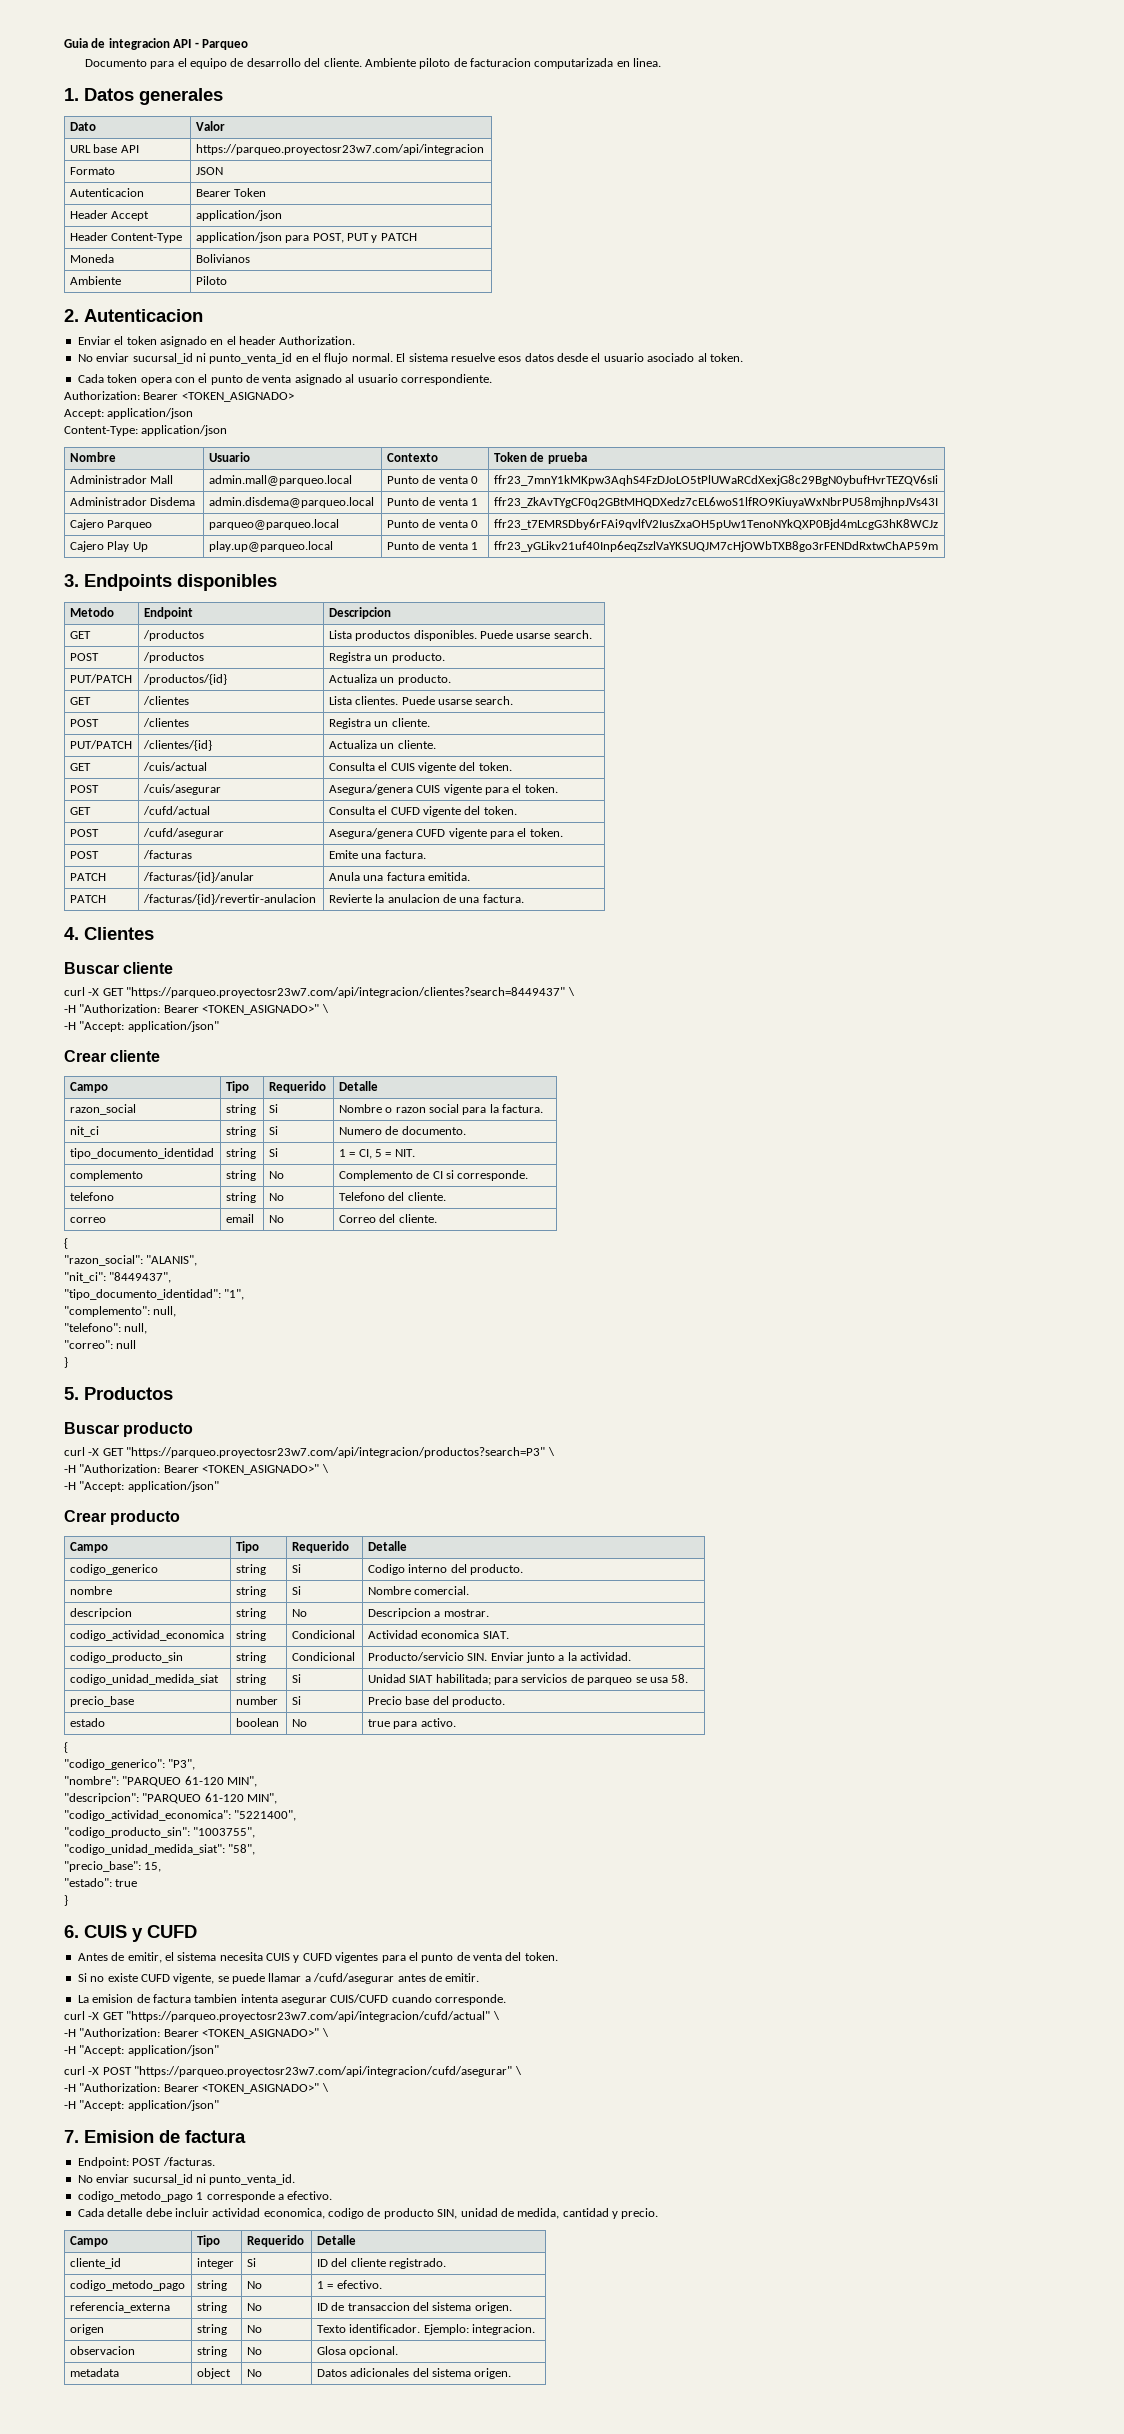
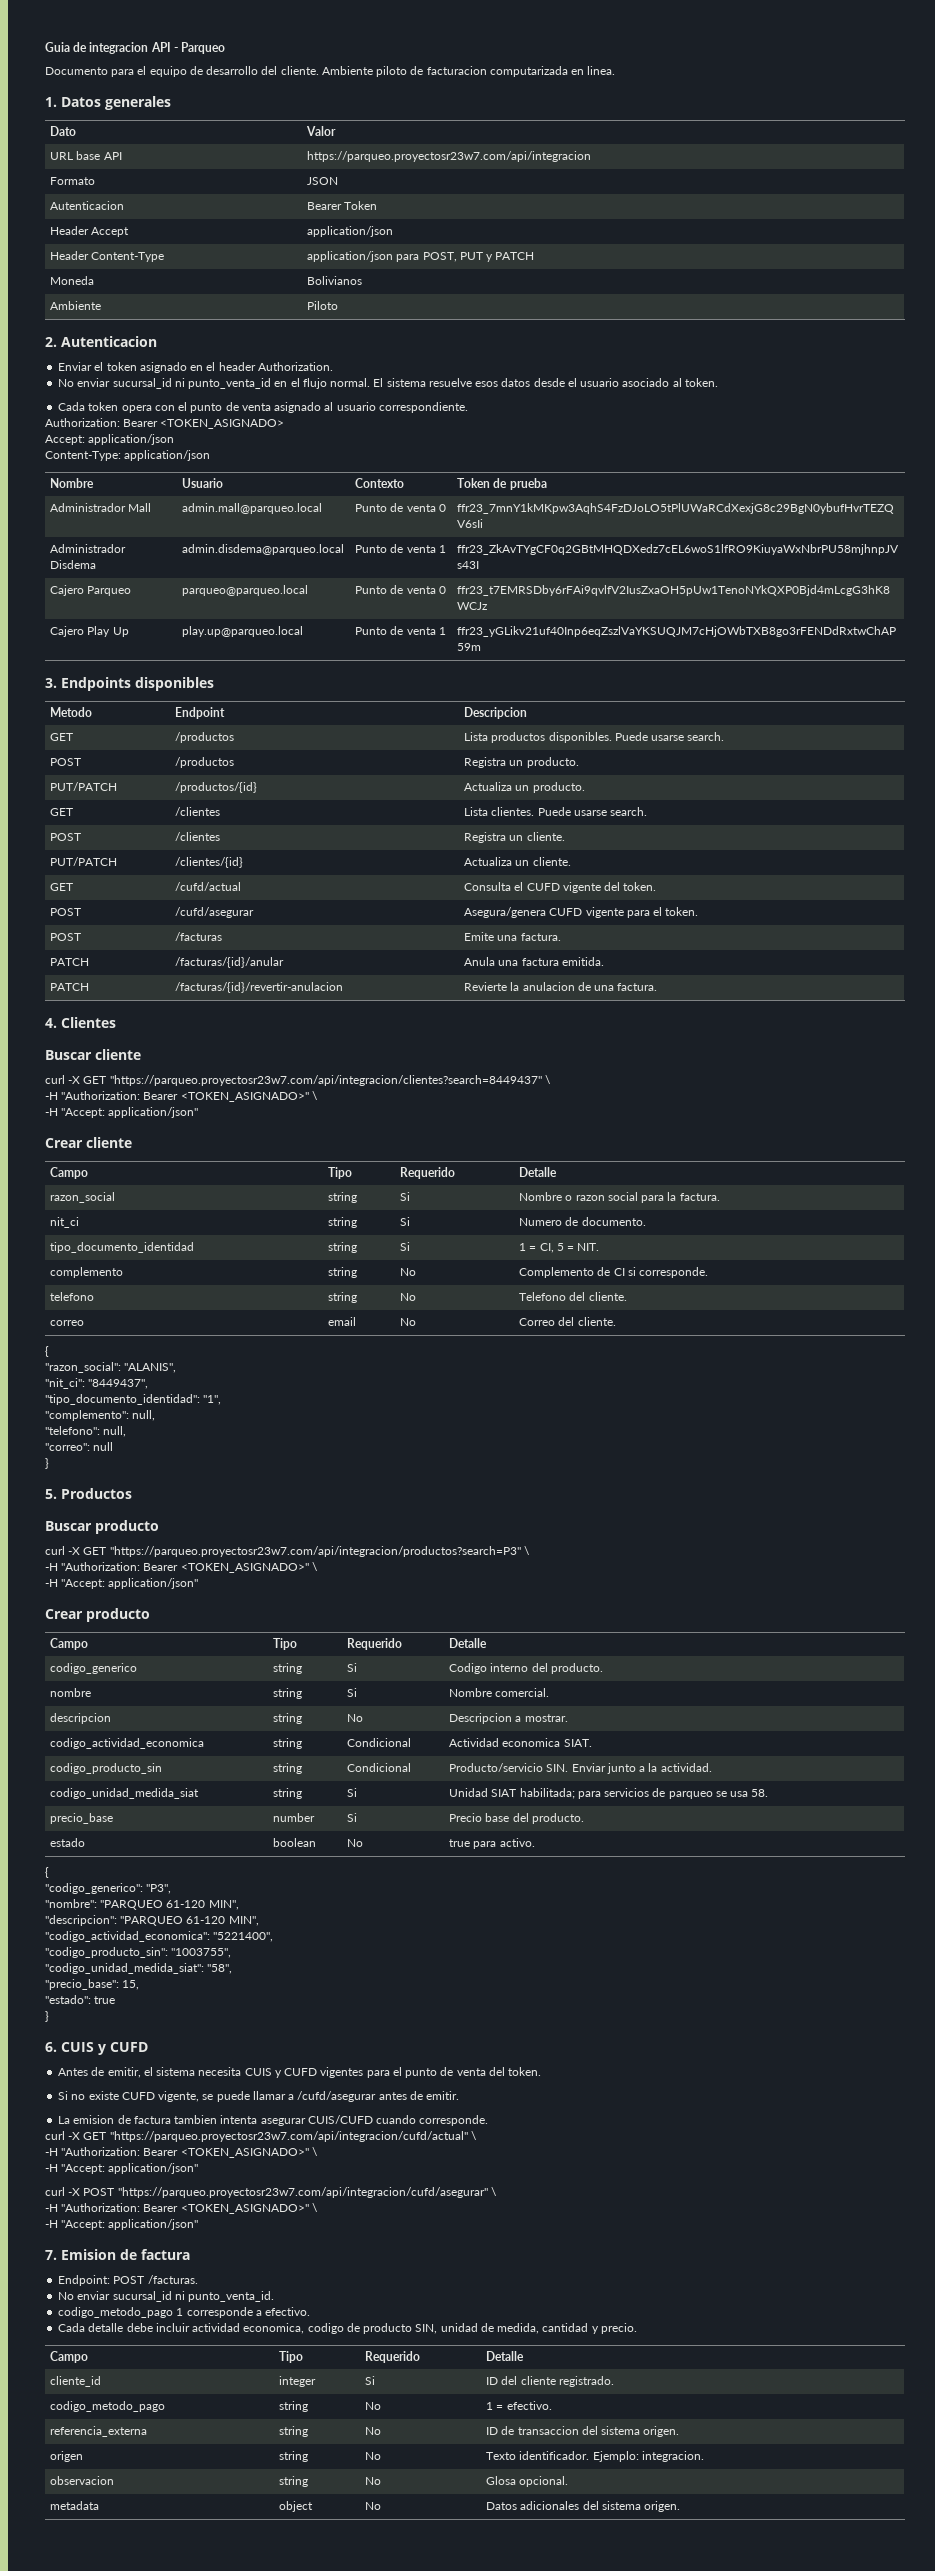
- GET | /cuis/actual | Consulta el CUIS vigente del token.
- POST | /cuis/asegurar | Asegura/genera CUIS vigente para el token.

